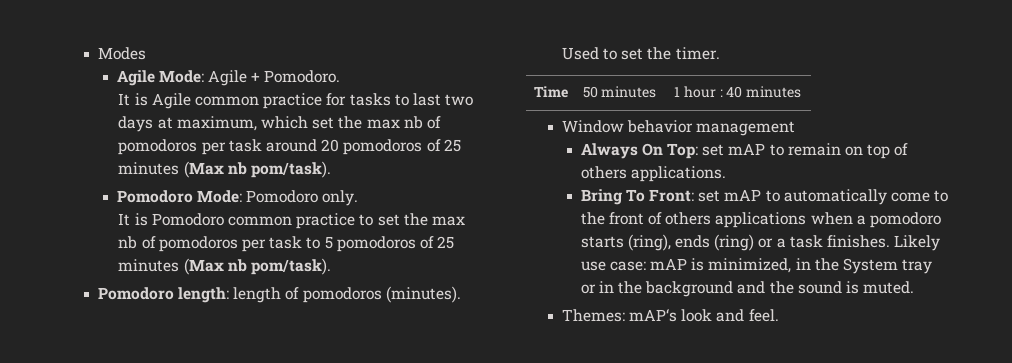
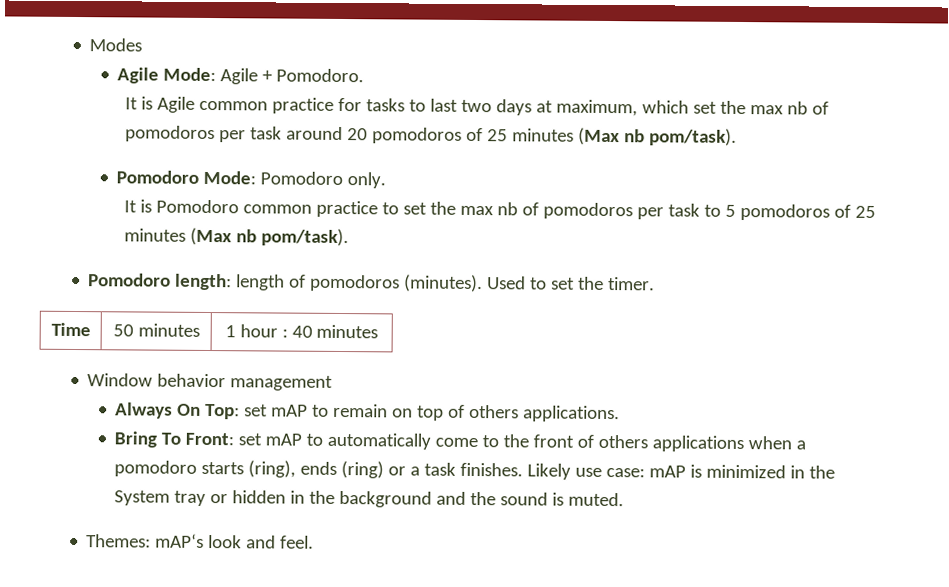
- Likely use case: mAP is minimized, in the System tray or in the background and the sound is muted.
+ Likely use case: mAP is minimized in the System tray or hidden in the background and the sound is muted.

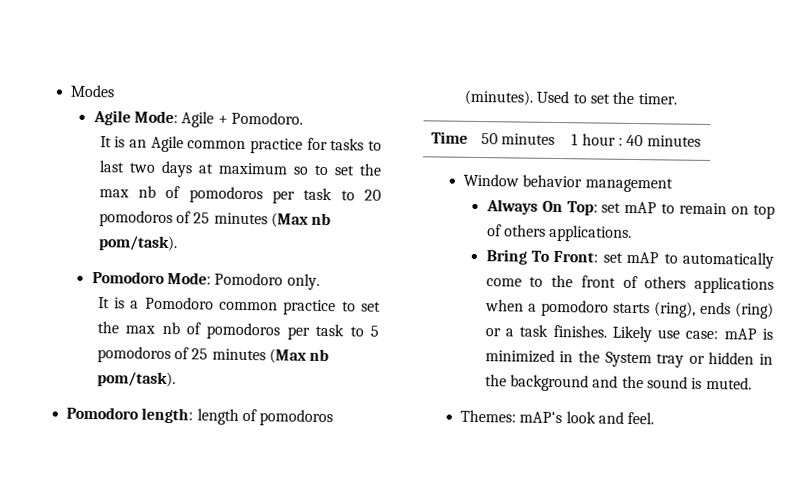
- It is Agile common practice for tasks to last two days at maximum, which set the max nb of pomodoros per task around 20 pomodoros of 25 minutes (Max nb pom/task).
+ It is an Agile common practice for tasks to last two days at maximum so to set the max nb of pomodoros per task to 20 pomodoros of 25 minutes (Max nb pom/task).
- It is Pomodoro common practice to set the max nb of pomodoros per task to 5 pomodoros of 25 minutes (Max nb pom/task).
+ It is a Pomodoro common practice to set the max nb of pomodoros per task to 5 pomodoros of 25 minutes (Max nb pom/task).

